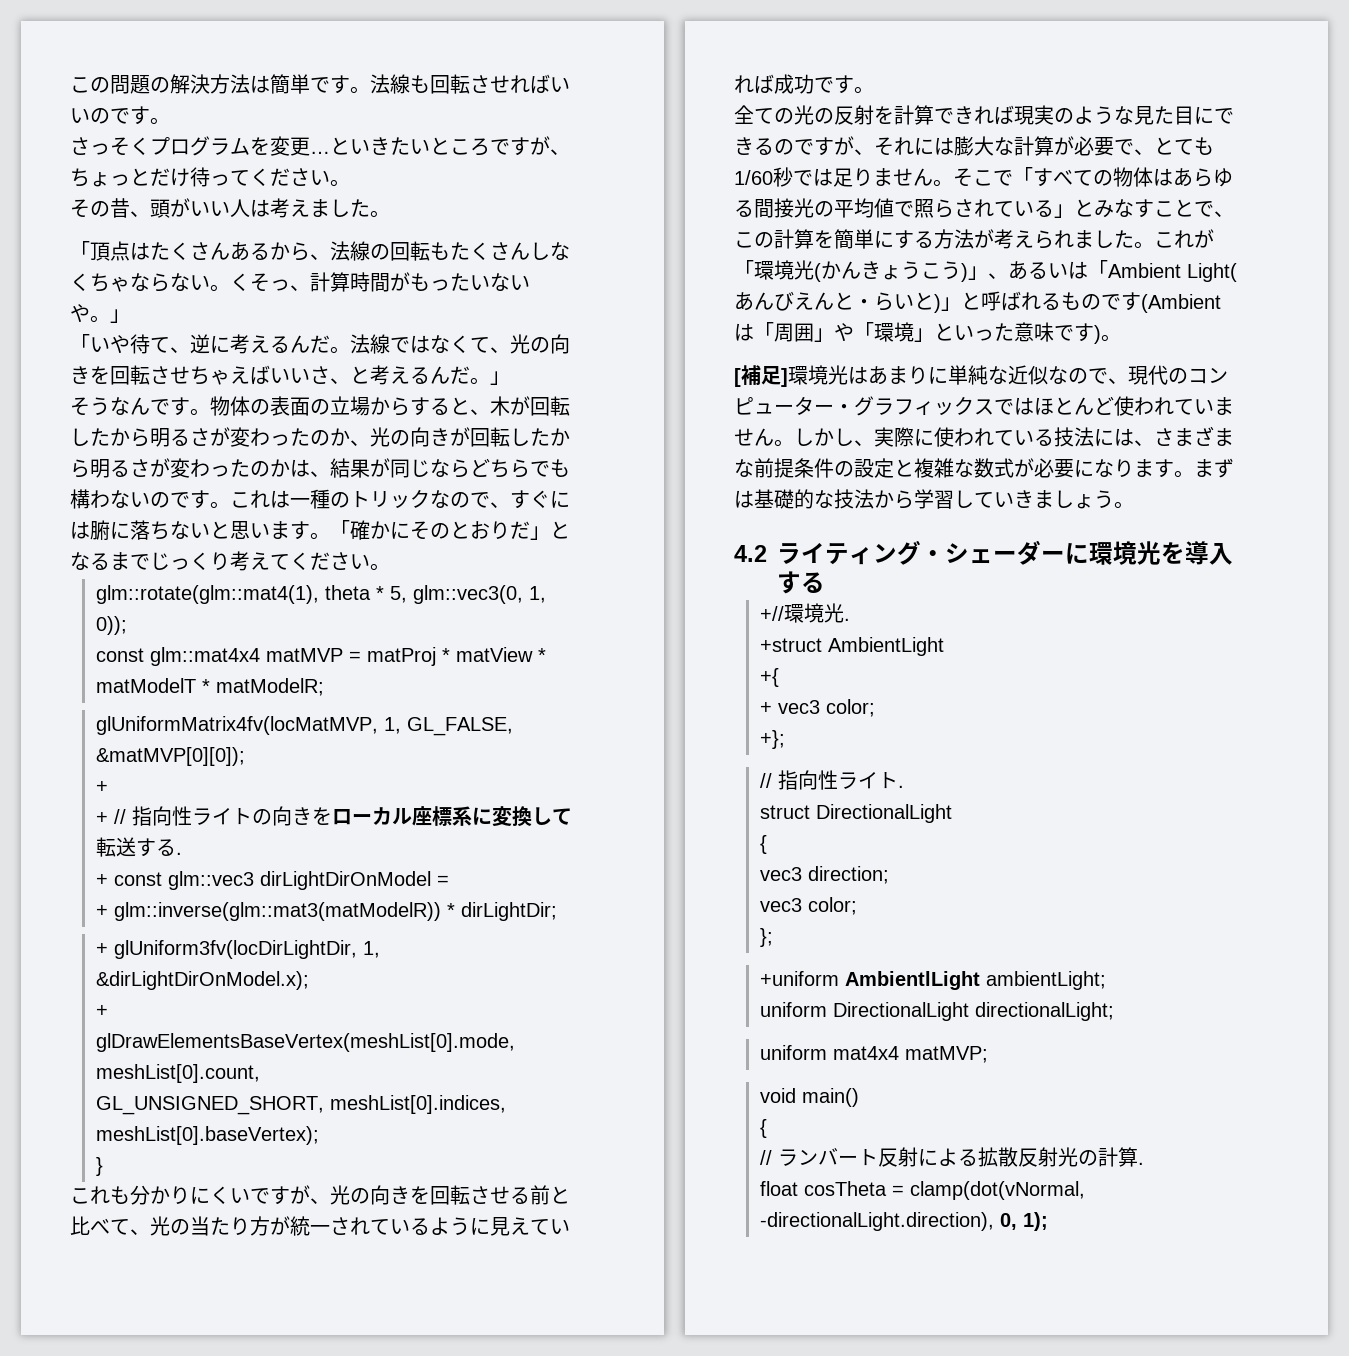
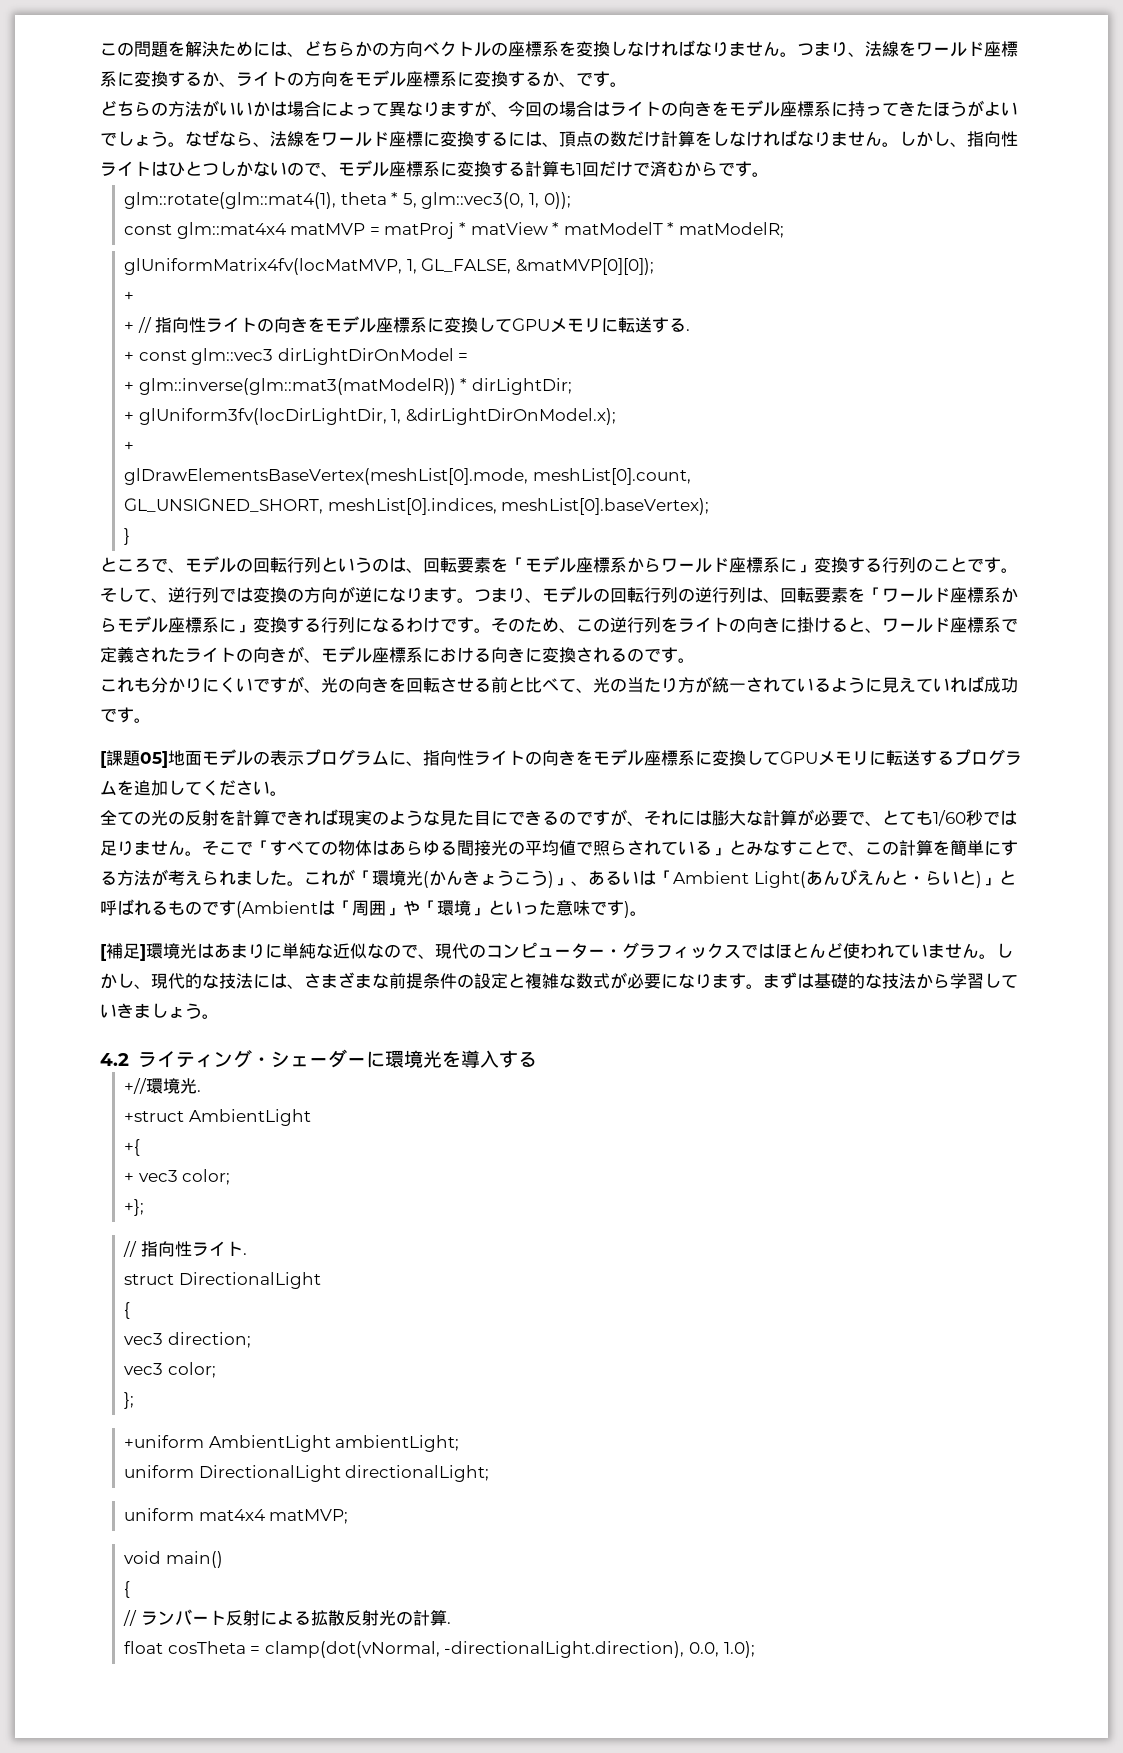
- この問題の解決方法は簡単です。法線も回転させればいいのです。
- さっそくプログラムを変更…といきたいところですが、ちょっとだけ待ってください。
- その昔、頭がいい人は考えました。
- 「頂点はたくさんあるから、法線の回転もたくさんしなくちゃならない。くそっ、計算時間がもったいないや。」
- 「いや待て、逆に考えるんだ。法線ではなくて、光の向きを回転させちゃえばいいさ、と考えるんだ。」
- そうなんです。物体の表面の立場からすると、木が回転したから明るさが変わったのか、光の向きが回転したから明るさが変わったのかは、結果が同じならどちらでも構わないのです。これは一種のトリックなので、すぐには腑に落ちないと思います。「確かにそのとおりだ」となるまでじっくり考えてください。
+ この問題を解決ためには、どちらかの方向ベクトルの座標系を変換しなければなりません。つまり、法線をワールド座標系に変換するか、ライトの方向をモデル座標系に変換するか、です。
+ どちらの方法がいいかは場合によって異なりますが、今回の場合はライトの向きをモデル座標系に持ってきたほうがよいでしょう。なぜなら、法線をワールド座標に変換するには、頂点の数だけ計算をしなければなりません。しかし、指向性ライトはひとつしかないので、モデル座標系に変換する計算も1回だけで済むからです。
- + // 指向性ライトの向きをローカル座標系に変換して転送する.
+ + // 指向性ライトの向きをモデル座標系に変換してGPUメモリに転送する.
+ ところで、モデルの回転行列というのは、回転要素を「モデル座標系からワールド座標系に」変換する行列のことです。そして、逆行列では変換の方向が逆になります。つまり、モデルの回転行列の逆行列は、回転要素を「ワールド座標系からモデル座標系に」変換する行列になるわけです。そのため、この逆行列をライトの向きに掛けると、ワールド座標系で定義されたライトの向きが、モデル座標系における向きに変換されるのです。
+ [課題05]地面モデルの表示プログラムに、指向性ライトの向きをモデル座標系に変換してGPUメモリに転送するプログラムを追加してください。
- しかし、実際に使われている技法には、さまざまな前提条件の設定と複雑な数式が必要になります。
+ しかし、現代的な技法には、さまざまな前提条件の設定と複雑な数式が必要になります。
- +uniform AmbientlLight ambientLight;
+ +uniform AmbientLight ambientLight;
- float cosTheta = clamp(dot(vNormal, -directionalLight.direction), 0, 1);
+ float cosTheta = clamp(dot(vNormal, -directionalLight.direction), 0.0, 1.0);

